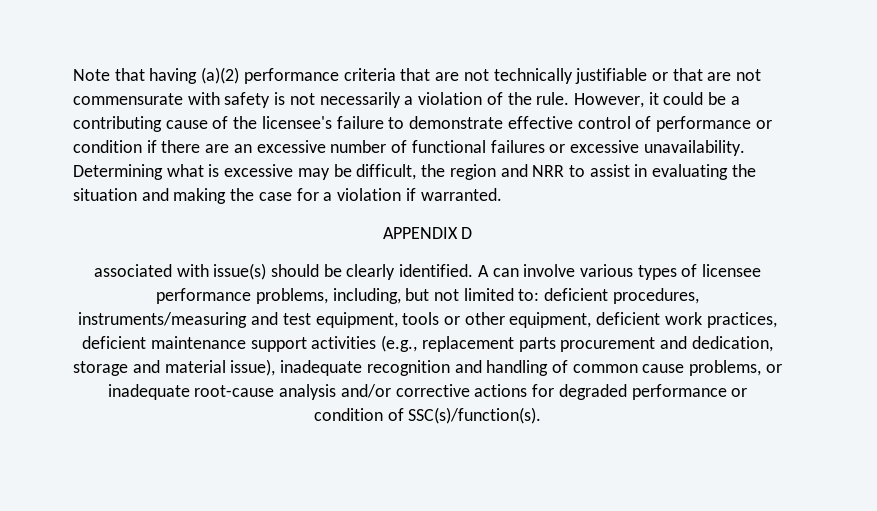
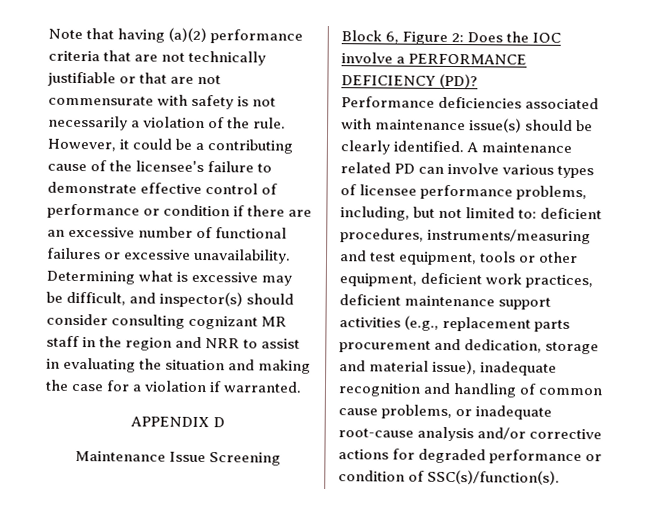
- Determining what is excessive may be difficult, the region and NRR to assist in evaluating the situation and making the case for a violation if warranted.
+ Determining what is excessive may be difficult, and inspector(s) should consider consulting cognizant MR staff in the region and NRR to assist in evaluating the situation and making the case for a violation if warranted.
- associated with issue(s) should be clearly identified.
+ Maintenance Issue Screening
+ Block 6, Figure 2: Does the IOC involve a PERFORMANCE DEFICIENCY (PD)?
+ Performance deficiencies associated with maintenance issue(s) should be clearly identified.
- A can involve various types of licensee performance problems, including, but not limited to:
+ A maintenance related PD can involve various types of licensee performance problems, including, but not limited to:

